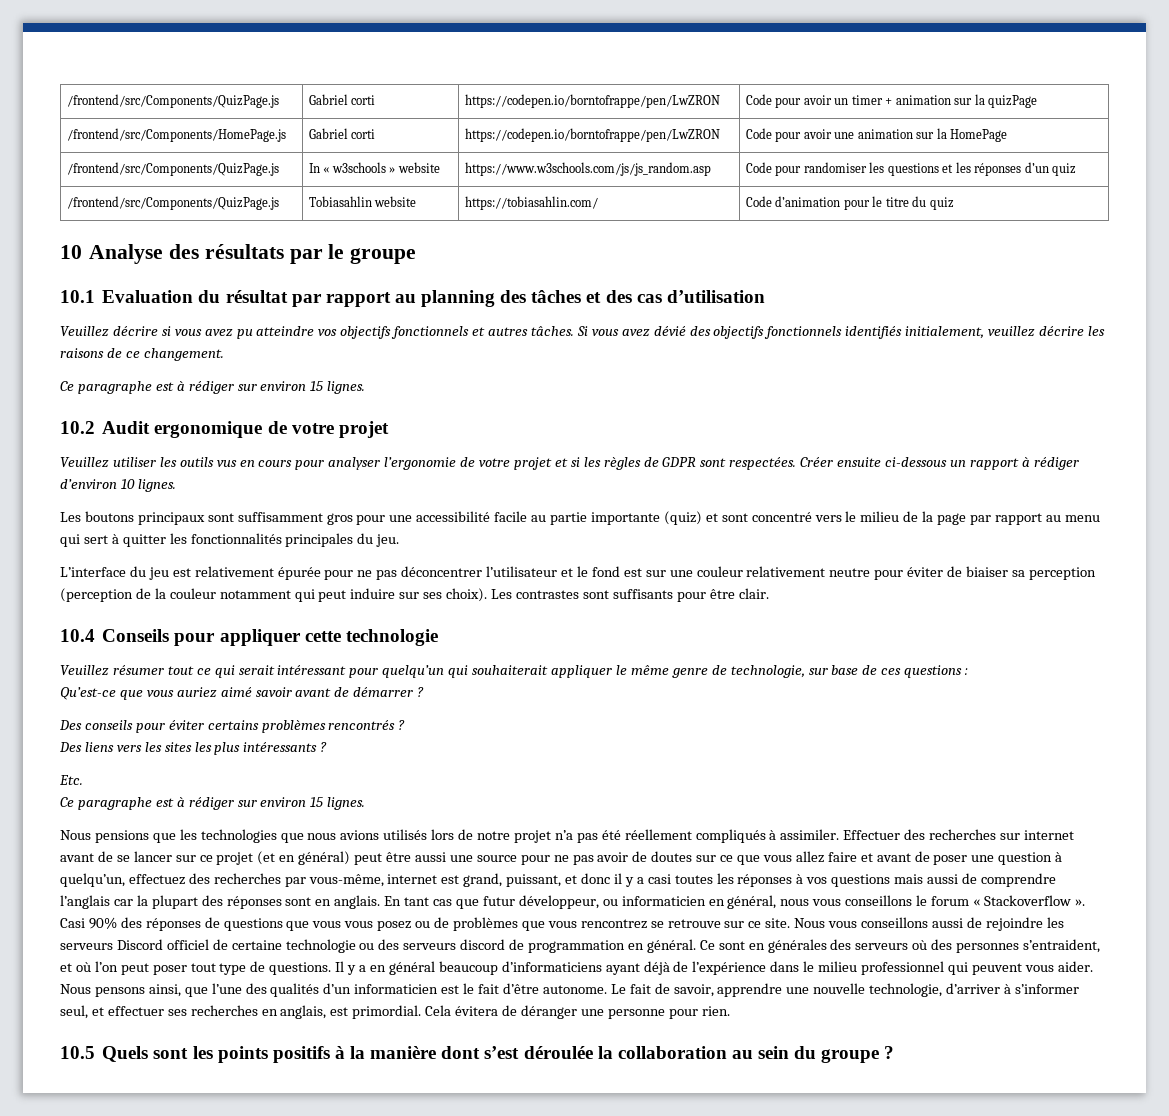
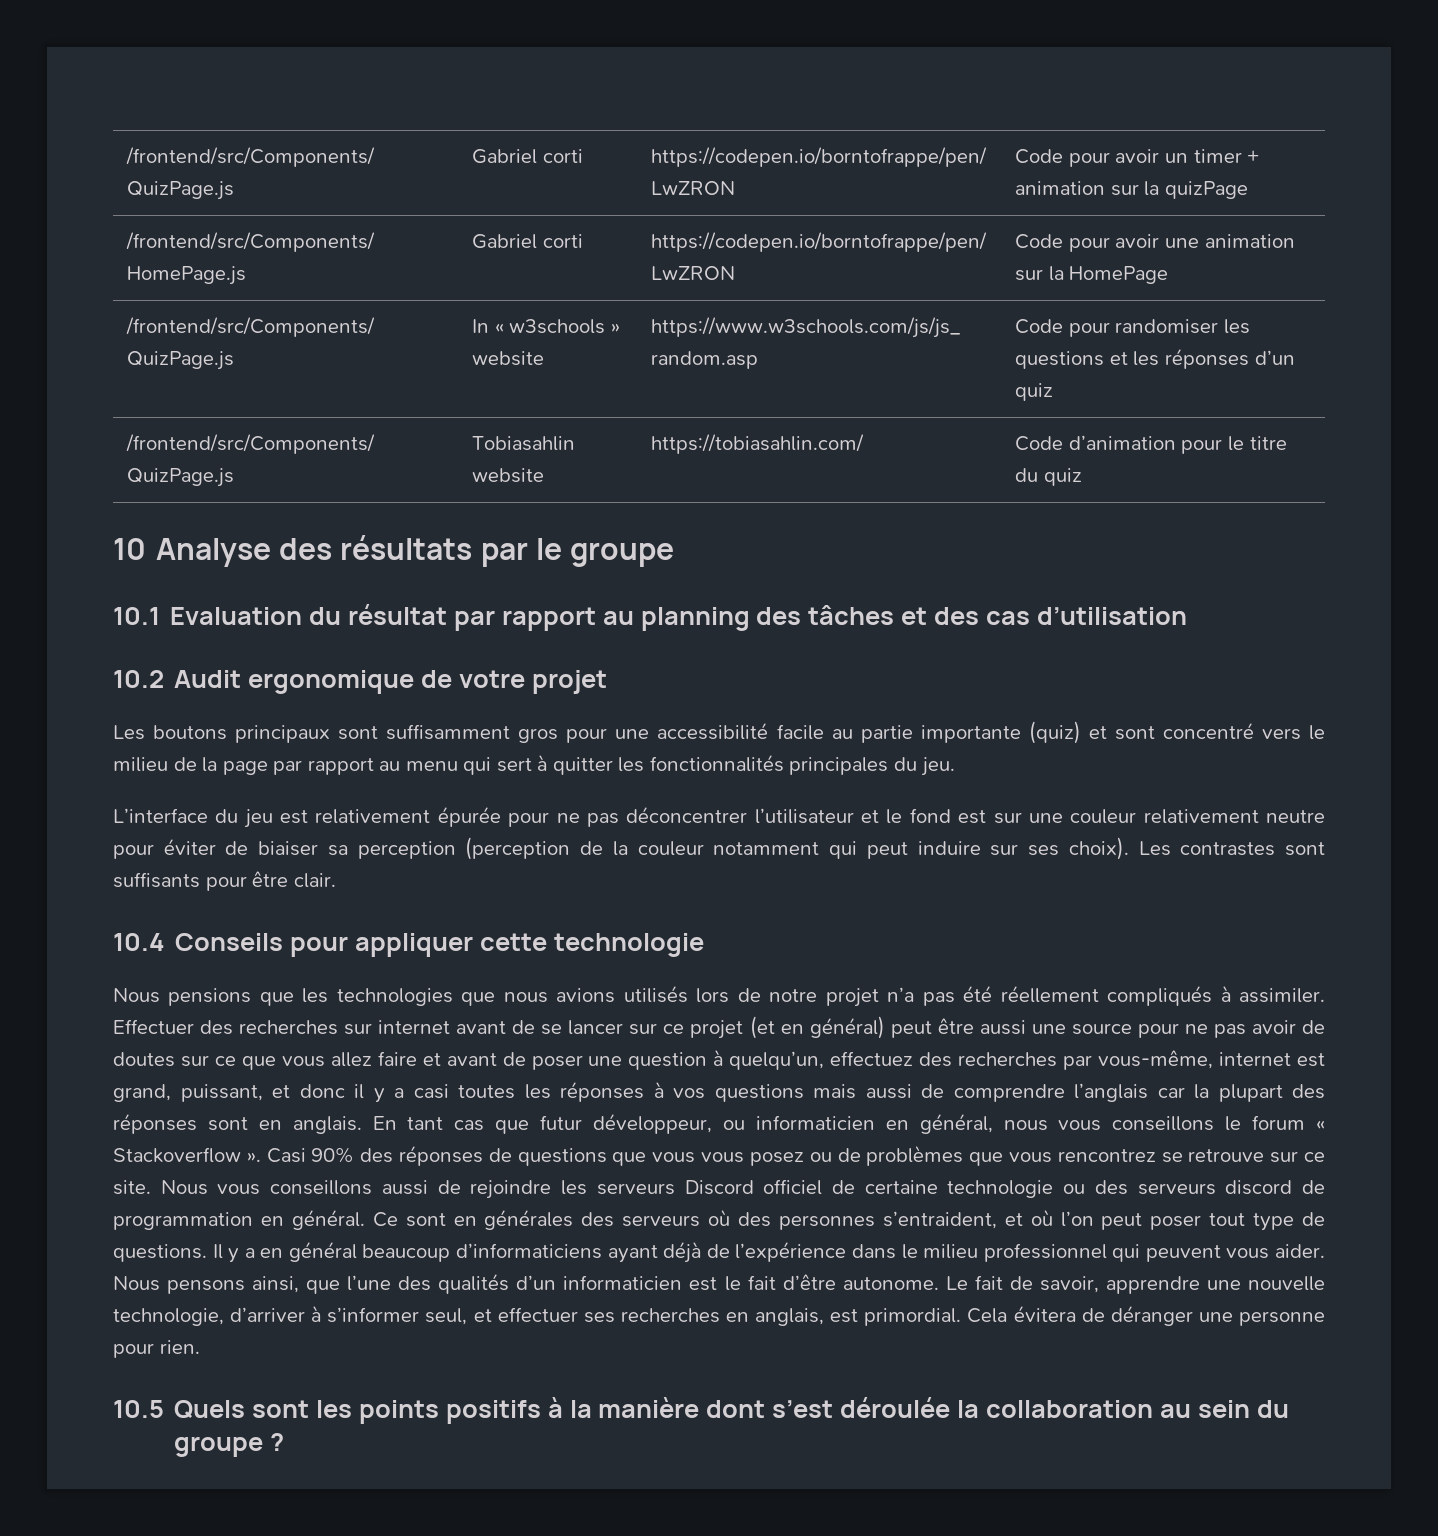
- Veuillez décrire si vous avez pu atteindre vos objectifs fonctionnels et autres tâches. Si vous avez dévié des objectifs fonctionnels identifiés initialement, veuillez décrire les raisons de ce changement.
- Ce paragraphe est à rédiger sur environ 15 lignes.
- Veuillez utiliser les outils vus en cours pour analyser l’ergonomie de votre projet et si les règles de GDPR sont respectées. Créer ensuite ci-dessous un rapport à rédiger d’environ 10 lignes.
- Veuillez résumer tout ce qui serait intéressant pour quelqu’un qui souhaiterait appliquer le même genre de technologie, sur base de ces questions :
- Qu’est-ce que vous auriez aimé savoir avant de démarrer ?
- Des conseils pour éviter certains problèmes rencontrés ?
- Des liens vers les sites les plus intéressants ?
- Etc.
- Ce paragraphe est à rédiger sur environ 15 lignes.

